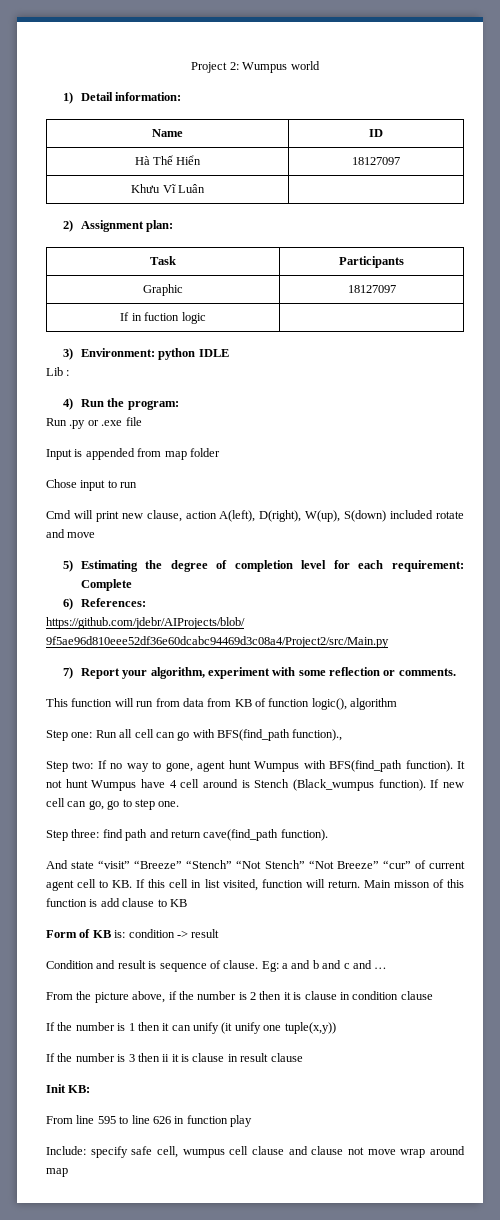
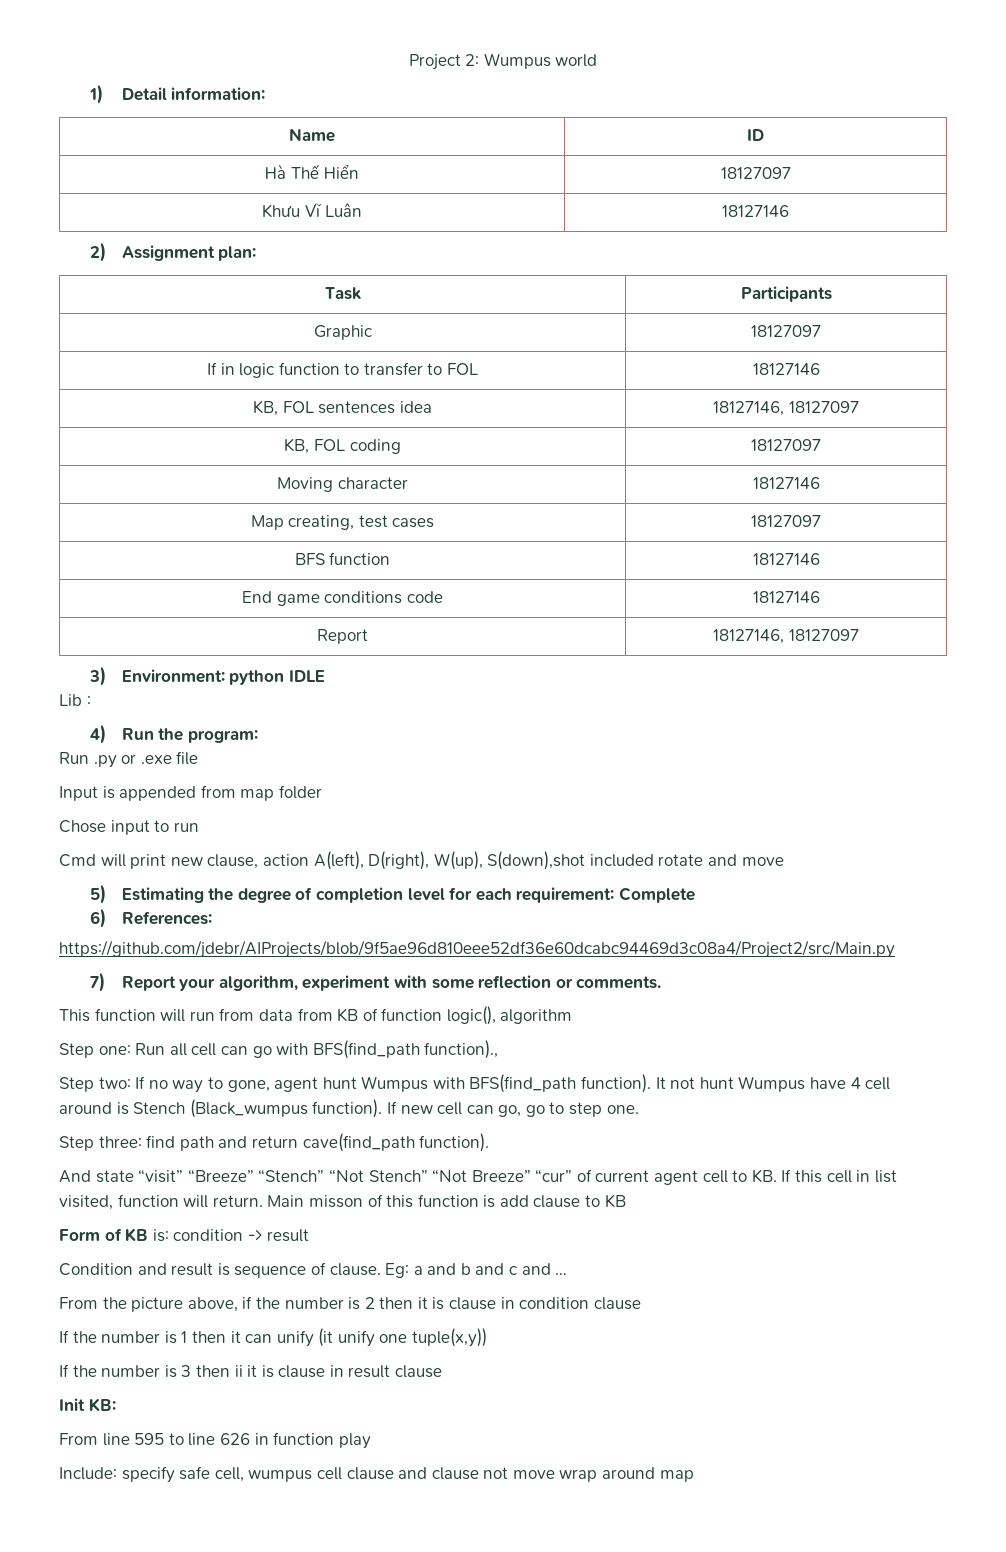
- Khưu Vĩ Luân |
+ Khưu Vĩ Luân | 18127146
- If in fuction logic |
+ If in logic function to transfer to FOL | 18127146
+ KB, FOL sentences idea | 18127146, 18127097
+ KB, FOL coding | 18127097
+ Moving character | 18127146
+ Map creating, test cases | 18127097
+ BFS function | 18127146
+ End game conditions code | 18127146
+ Report | 18127146, 18127097
- Cmd will print new clause, action A(left), D(right), W(up), S(down) included rotate and move
+ Cmd will print new clause, action A(left), D(right), W(up), S(down),shot included rotate and move

